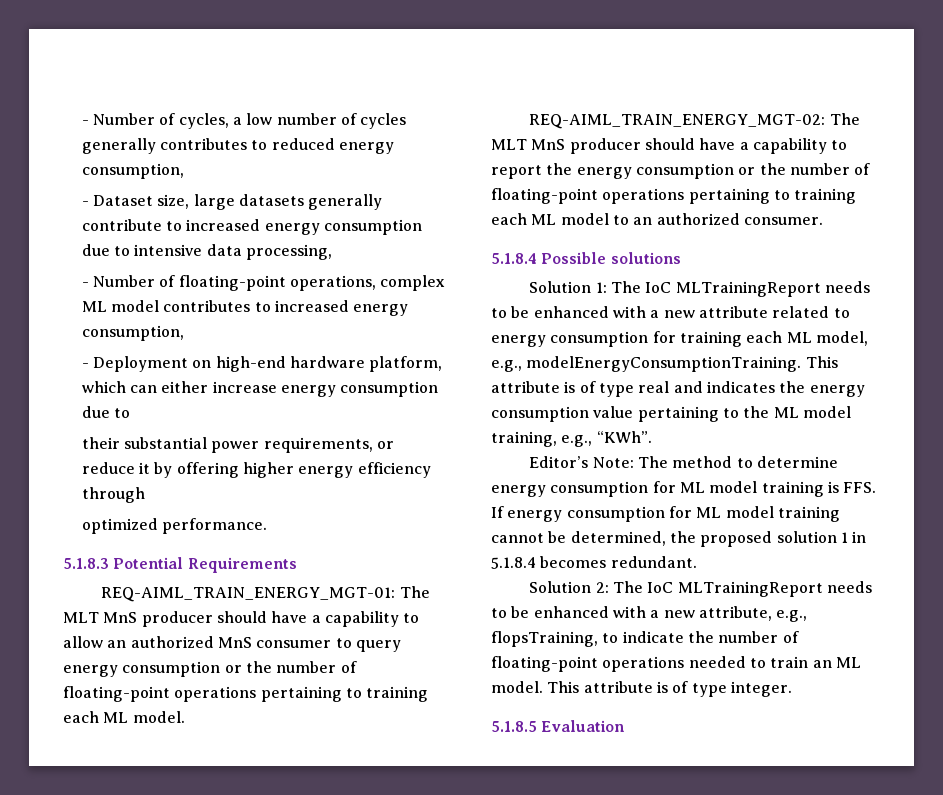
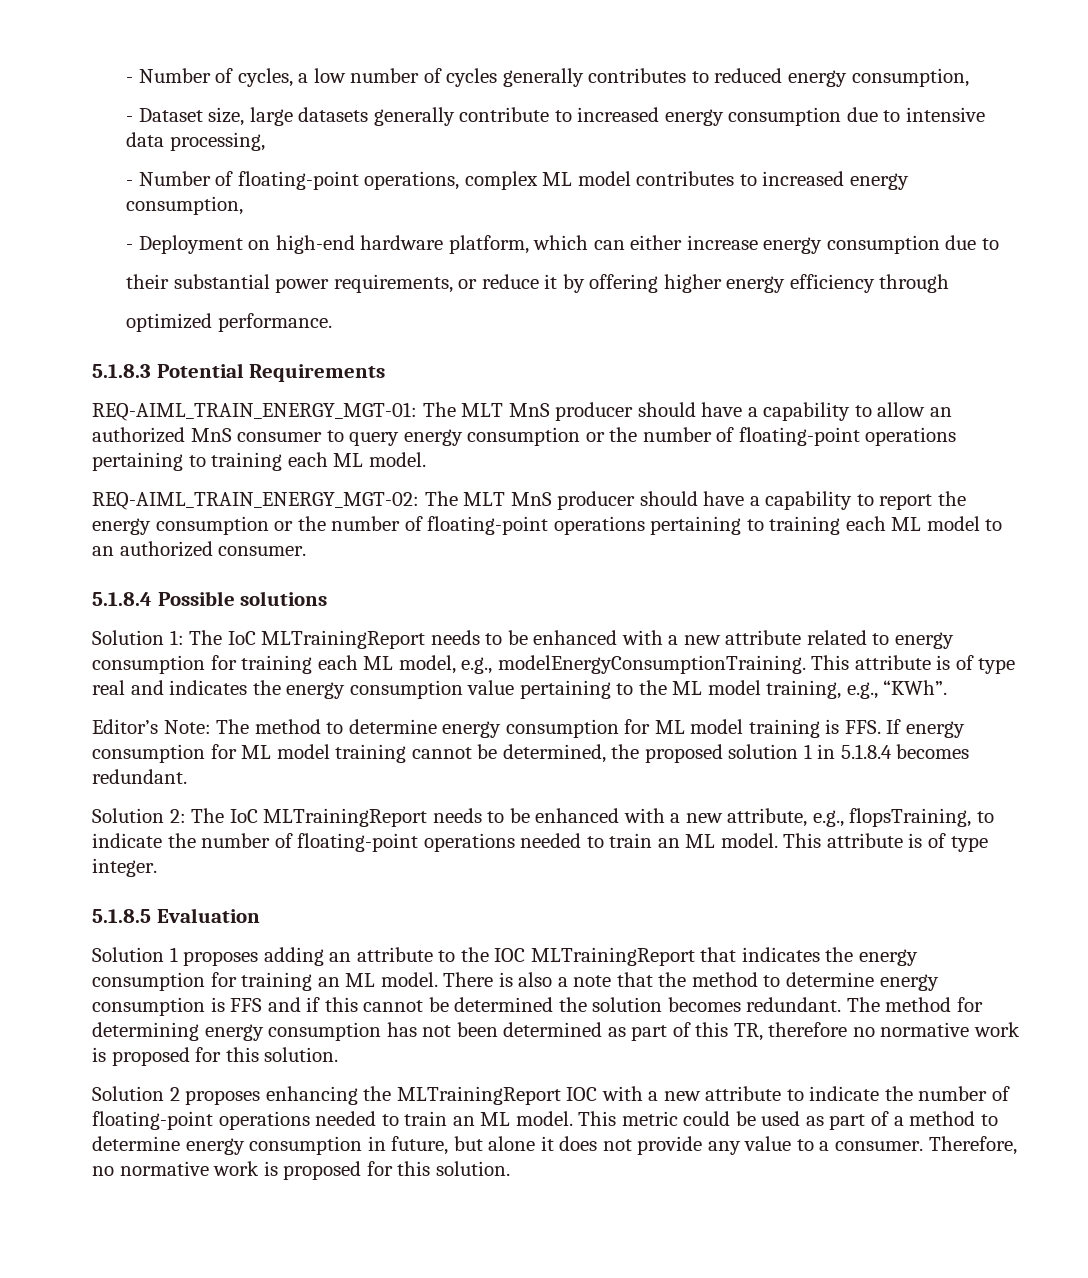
+ Solution 1 proposes adding an attribute to the IOC MLTrainingReport that indicates the energy consumption for training an ML model. There is also a note that the method to determine energy consumption is FFS and if this cannot be determined the solution becomes redundant. The method for determining energy consumption has not been determined as part of this TR, therefore no normative work is proposed for this solution.
+ Solution 2 proposes enhancing the MLTrainingReport IOC with a new attribute to indicate the number of floating-point operations needed to train an ML model. This metric could be used as part of a method to determine energy consumption in future, but alone it does not provide any value to a consumer. Therefore, no normative work is proposed for this solution.

